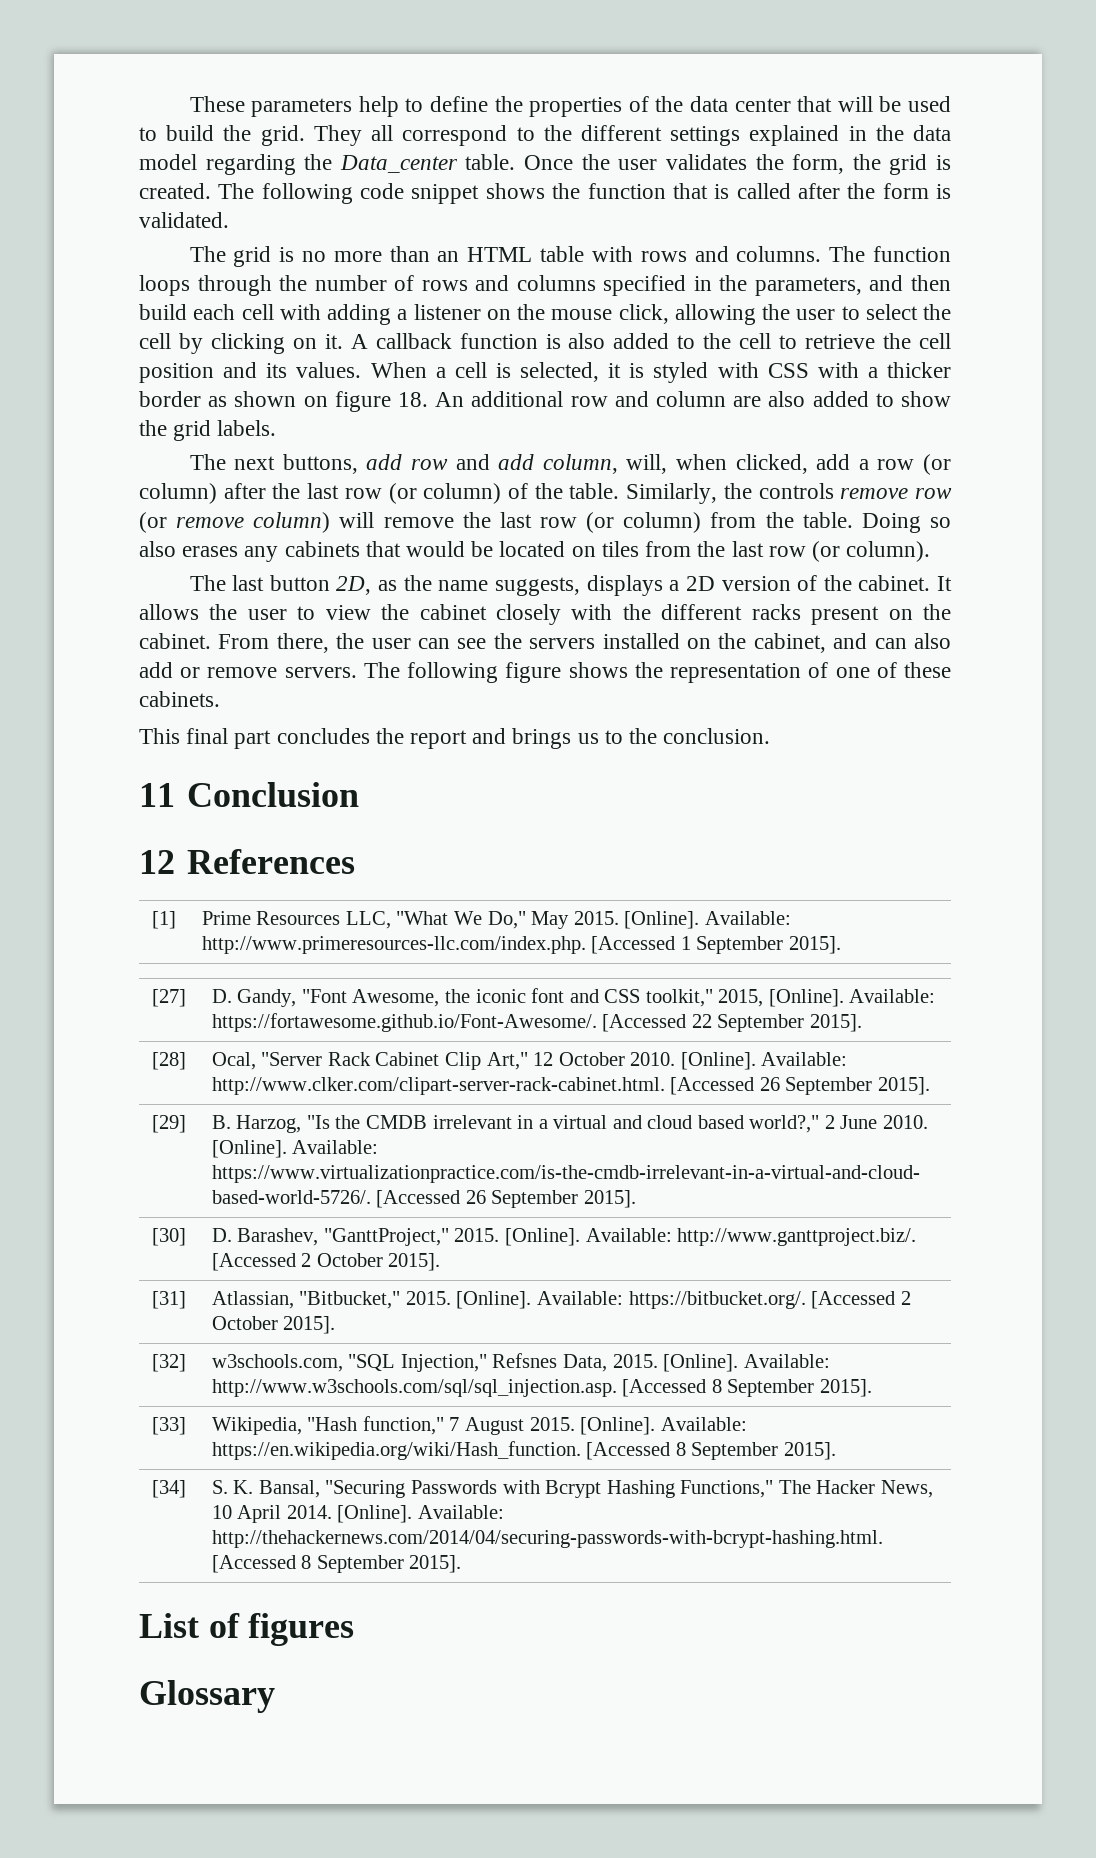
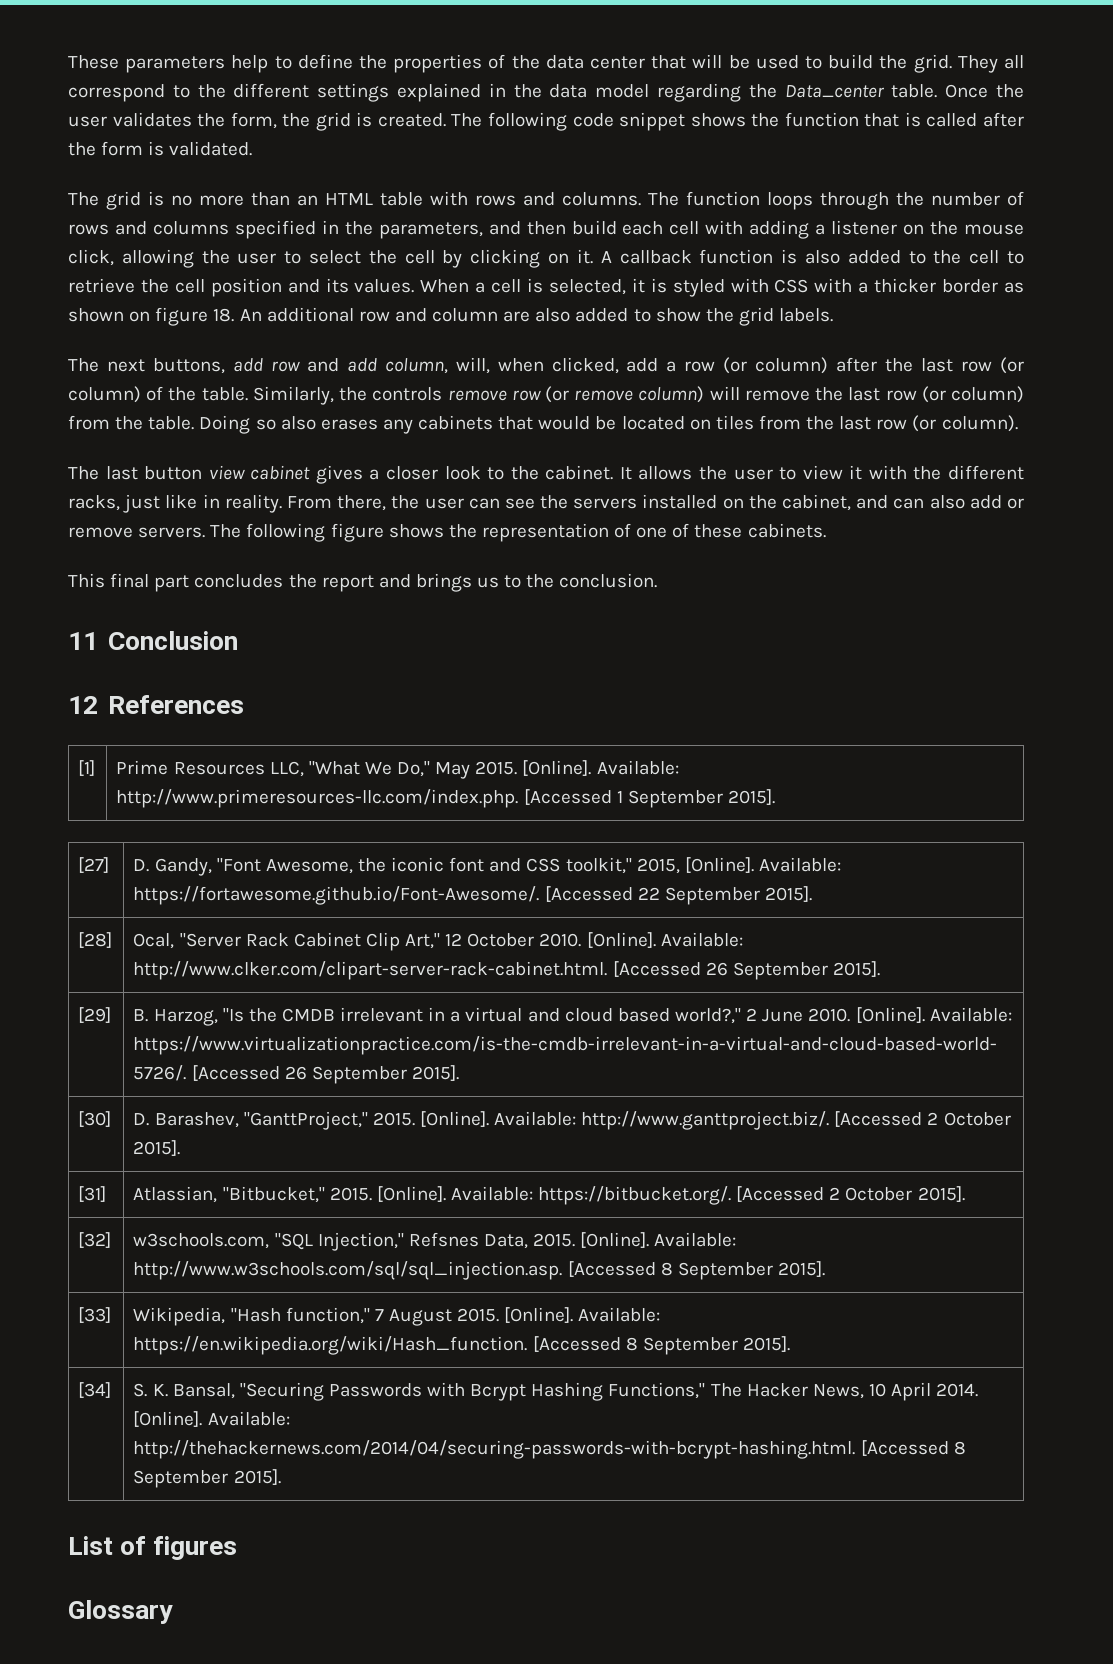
- The last button 2D, as the name suggests, displays a 2D version of the cabinet.
+ The last button view cabinet gives a closer look to the cabinet.
- It allows the user to view the cabinet closely with the different racks present on the cabinet.
+ It allows the user to view it with the different racks, just like in reality.

